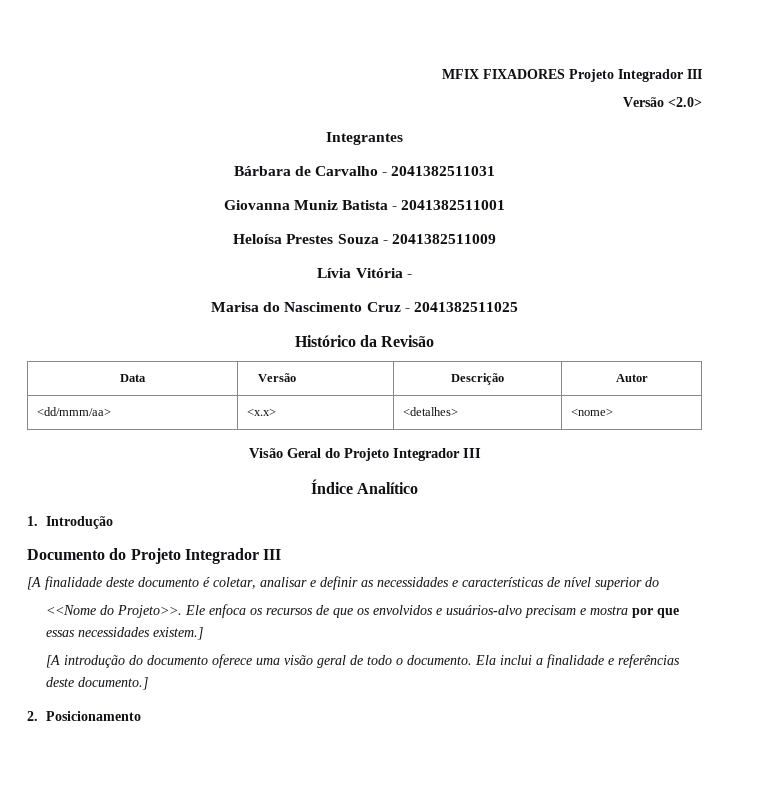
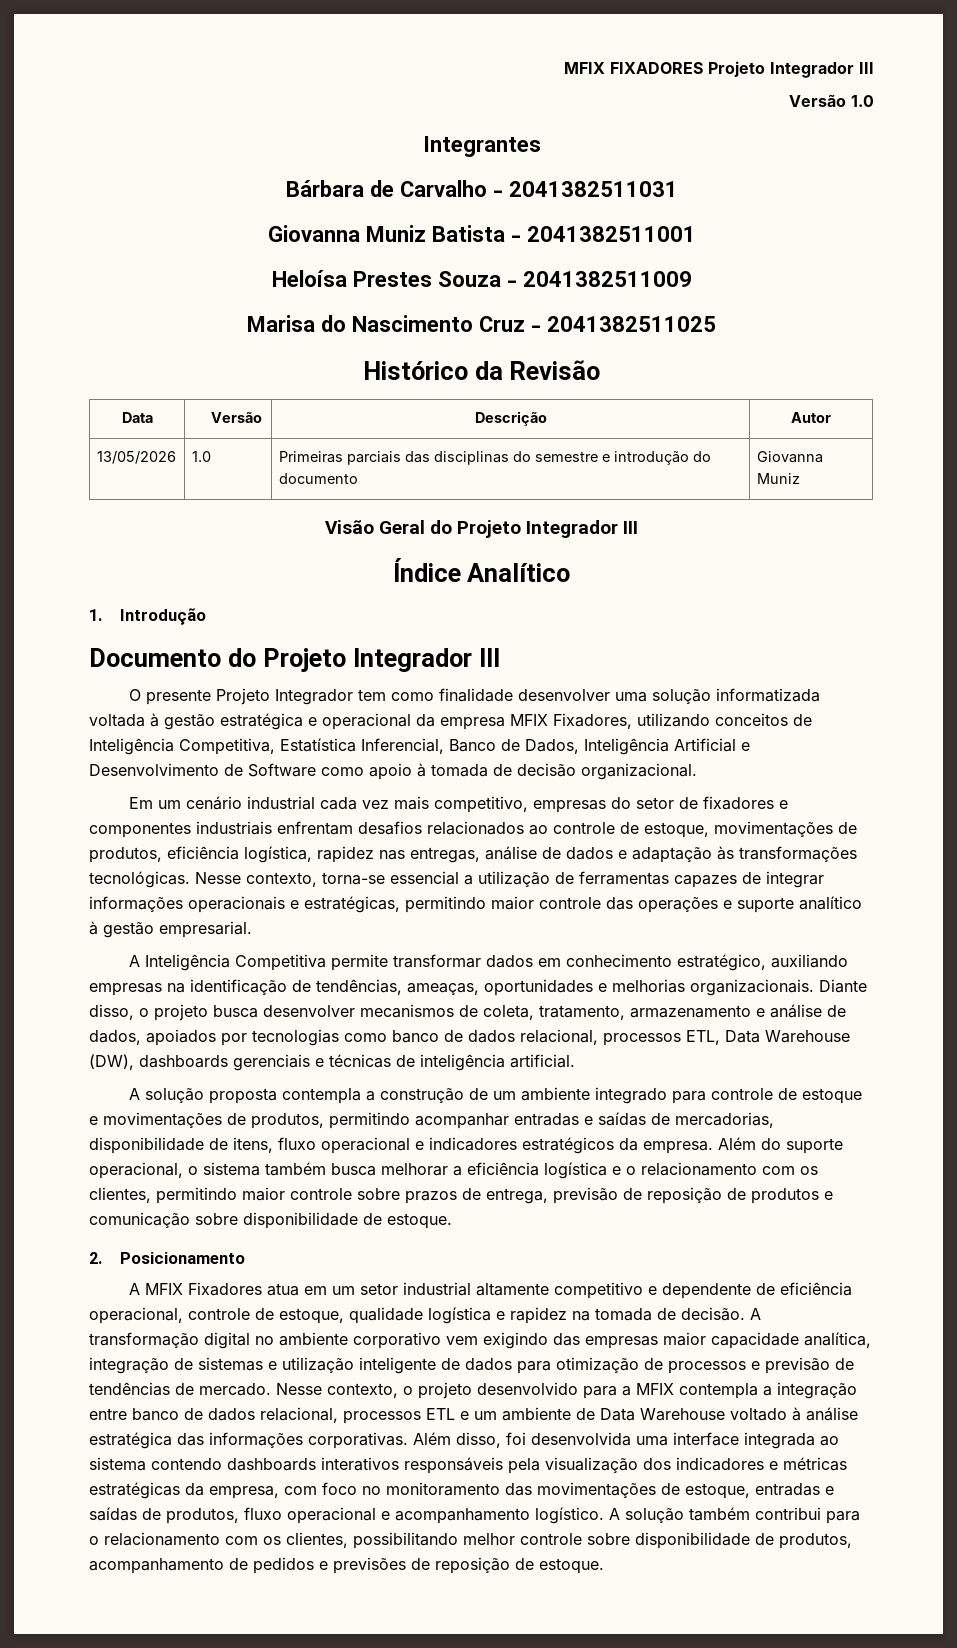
- Versão <2.0>
+ Versão 1.0
- Lívia Vitória -
- <dd/mmm/aa> | <x.x> | <detalhes> | <nome>
+ 13/05/2026 | 1.0 | Primeiras parciais das disciplinas do semestre e introdução do documento | Giovanna Muniz
- [A finalidade deste documento é coletar, analisar e definir as necessidades e características de nível superior do
- <<Nome do Projeto>>. Ele enfoca os recursos de que os envolvidos e usuários-alvo precisam e mostra por que essas necessidades existem.]
- [A introdução do documento oferece uma visão geral de todo o documento. Ela inclui a finalidade e referências deste documento.]
+ O presente Projeto Integrador tem como finalidade desenvolver uma solução informatizada voltada à gestão estratégica e operacional da empresa MFIX Fixadores, utilizando conceitos de Inteligência Competitiva, Estatística Inferencial, Banco de Dados, Inteligência Artificial e Desenvolvimento de Software como apoio à tomada de decisão organizacional.
+ Em um cenário industrial cada vez mais competitivo, empresas do setor de fixadores e componentes industriais enfrentam desafios relacionados ao controle de estoque, movimentações de produtos, eficiência logística, rapidez nas entregas, análise de dados e adaptação às transformações tecnológicas. Nesse contexto, torna-se essencial a utilização de ferramentas capazes de integrar informações operacionais e estratégicas, permitindo maior controle das operações e suporte analítico à gestão empresarial.
+ A Inteligência Competitiva permite transformar dados em conhecimento estratégico, auxiliando empresas na identificação de tendências, ameaças, oportunidades e melhorias organizacionais. Diante disso, o projeto busca desenvolver mecanismos de coleta, tratamento, armazenamento e análise de dados, apoiados por tecnologias como banco de dados relacional, processos ETL, Data Warehouse (DW), dashboards gerenciais e técnicas de inteligência artificial.
+ A solução proposta contempla a construção de um ambiente integrado para controle de estoque e movimentações de produtos, permitindo acompanhar entradas e saídas de mercadorias, disponibilidade de itens, fluxo operacional e indicadores estratégicos da empresa. Além do suporte operacional, o sistema também busca melhorar a eficiência logística e o relacionamento com os clientes, permitindo maior controle sobre prazos de entrega, previsão de reposição de produtos e comunicação sobre disponibilidade de estoque.
  2. Posicionamento
+ A MFIX Fixadores atua em um setor industrial altamente competitivo e dependente de eficiência operacional, controle de estoque, qualidade logística e rapidez na tomada de decisão. A transformação digital no ambiente corporativo vem exigindo das empresas maior capacidade analítica, integração de sistemas e utilização inteligente de dados para otimização de processos e previsão de tendências de mercado. Nesse contexto, o projeto desenvolvido para a MFIX contempla a integração entre banco de dados relacional, processos ETL e um ambiente de Data Warehouse voltado à análise estratégica das informações corporativas. Além disso, foi desenvolvida uma interface integrada ao sistema contendo dashboards interativos responsáveis pela visualização dos indicadores e métricas estratégicas da empresa, com foco no monitoramento das movimentações de estoque, entradas e saídas de produtos, fluxo operacional e acompanhamento logístico. A solução também contribui para o relacionamento com os clientes, possibilitando melhor controle sobre disponibilidade de produtos, acompanhamento de pedidos e previsões de reposição de estoque.

